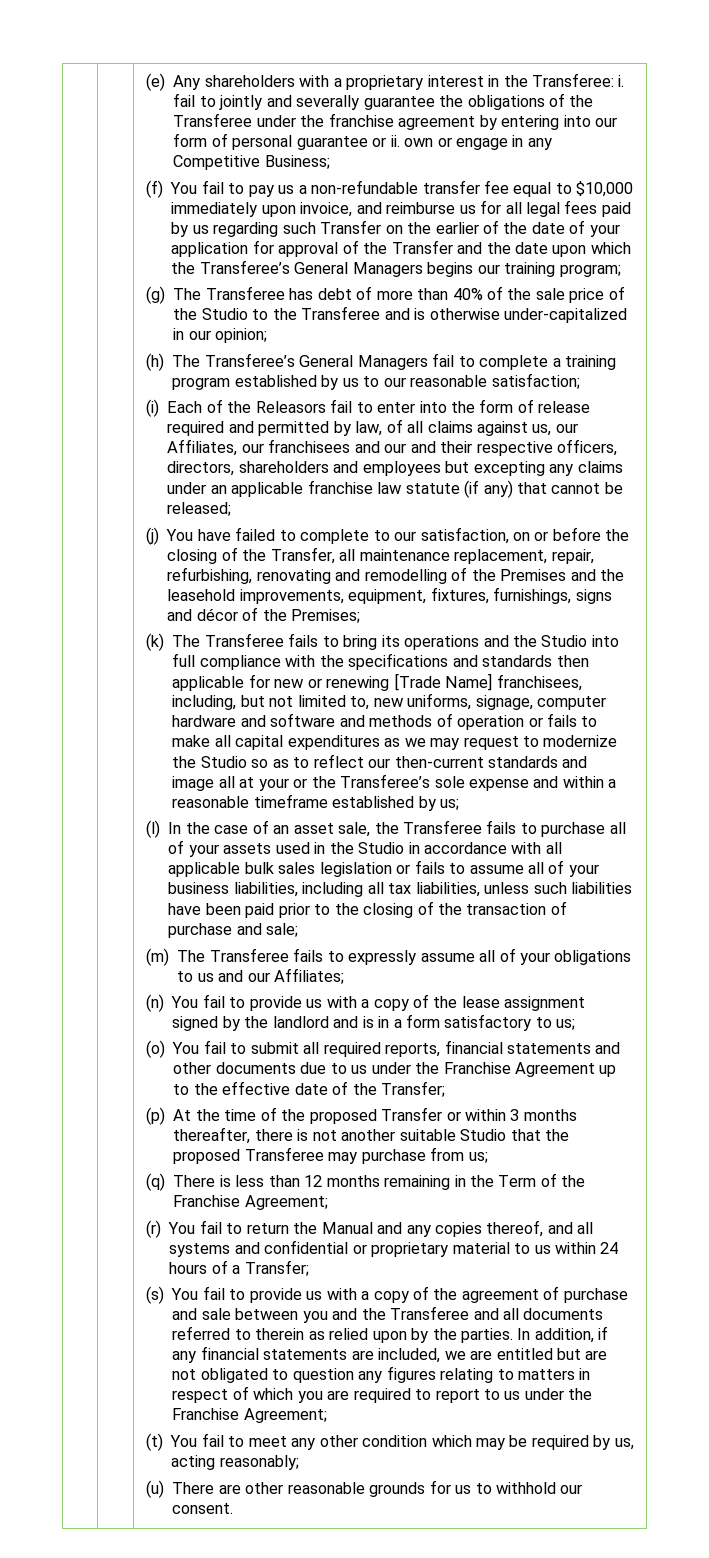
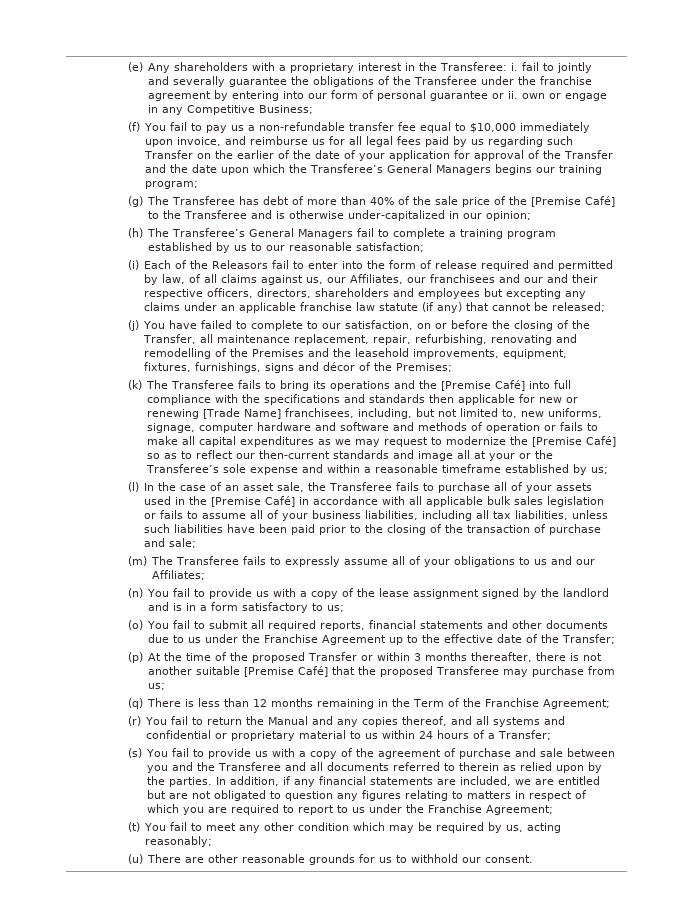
- (g) The Transferee has debt of more than 40% of the sale price of the Studio to the Transferee and is otherwise under-capitalized in our opinion;
+ (g) The Transferee has debt of more than 40% of the sale price of the [Premise Café] to the Transferee and is otherwise under-capitalized in our opinion;
- (k) The Transferee fails to bring its operations and the Studio into full compliance with the specifications and standards then applicable for new or renewing [Trade Name] franchisees, including, but not limited to, new uniforms, signage, computer hardware and software and methods of operation or fails to make all capital expenditures as we may request to modernize the Studio so as to reflect our then-current standards and image all at your or the Transferee’s sole expense and within a reasonable timeframe established by us;
+ (k) The Transferee fails to bring its operations and the [Premise Café] into full compliance with the specifications and standards then applicable for new or renewing [Trade Name] franchisees, including, but not limited to, new uniforms, signage, computer hardware and software and methods of operation or fails to make all capital expenditures as we may request to modernize the [Premise Café] so as to reflect our then-current standards and image all at your or the Transferee’s sole expense and within a reasonable timeframe established by us;
- (l) In the case of an asset sale, the Transferee fails to purchase all of your assets used in the Studio in accordance with all applicable bulk sales legislation or fails to assume all of your business liabilities, including all tax liabilities, unless such liabilities have been paid prior to the closing of the transaction of purchase and sale;
+ (l) In the case of an asset sale, the Transferee fails to purchase all of your assets used in the [Premise Café] in accordance with all applicable bulk sales legislation or fails to assume all of your business liabilities, including all tax liabilities, unless such liabilities have been paid prior to the closing of the transaction of purchase and sale;
- (p) At the time of the proposed Transfer or within 3 months thereafter, there is not another suitable Studio that the proposed Transferee may purchase from us;
+ (p) At the time of the proposed Transfer or within 3 months thereafter, there is not another suitable [Premise Café] that the proposed Transferee may purchase from us;

